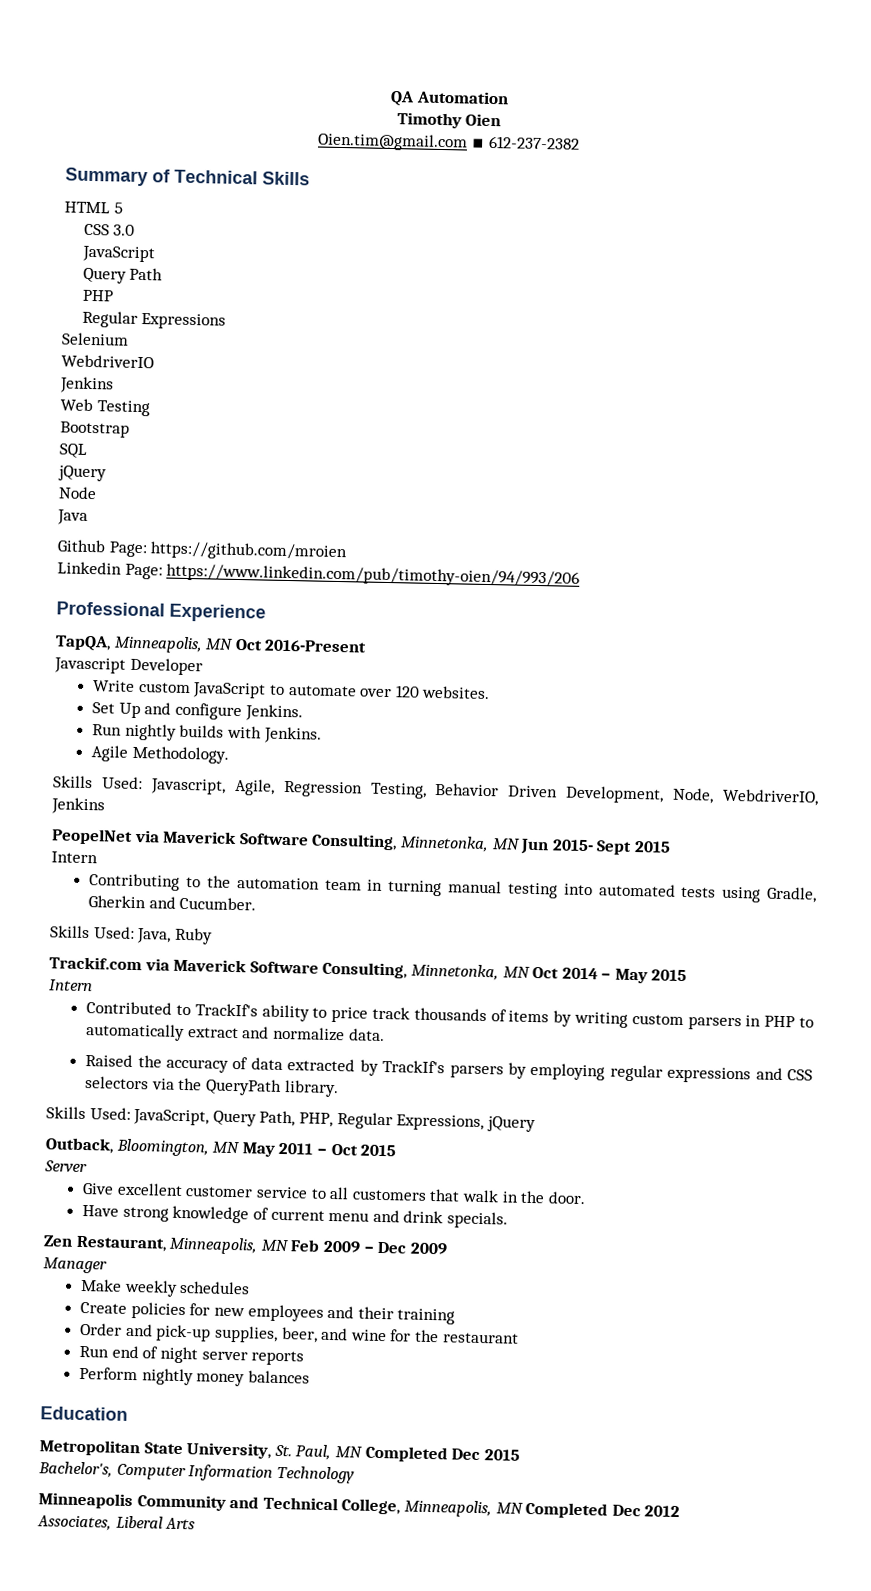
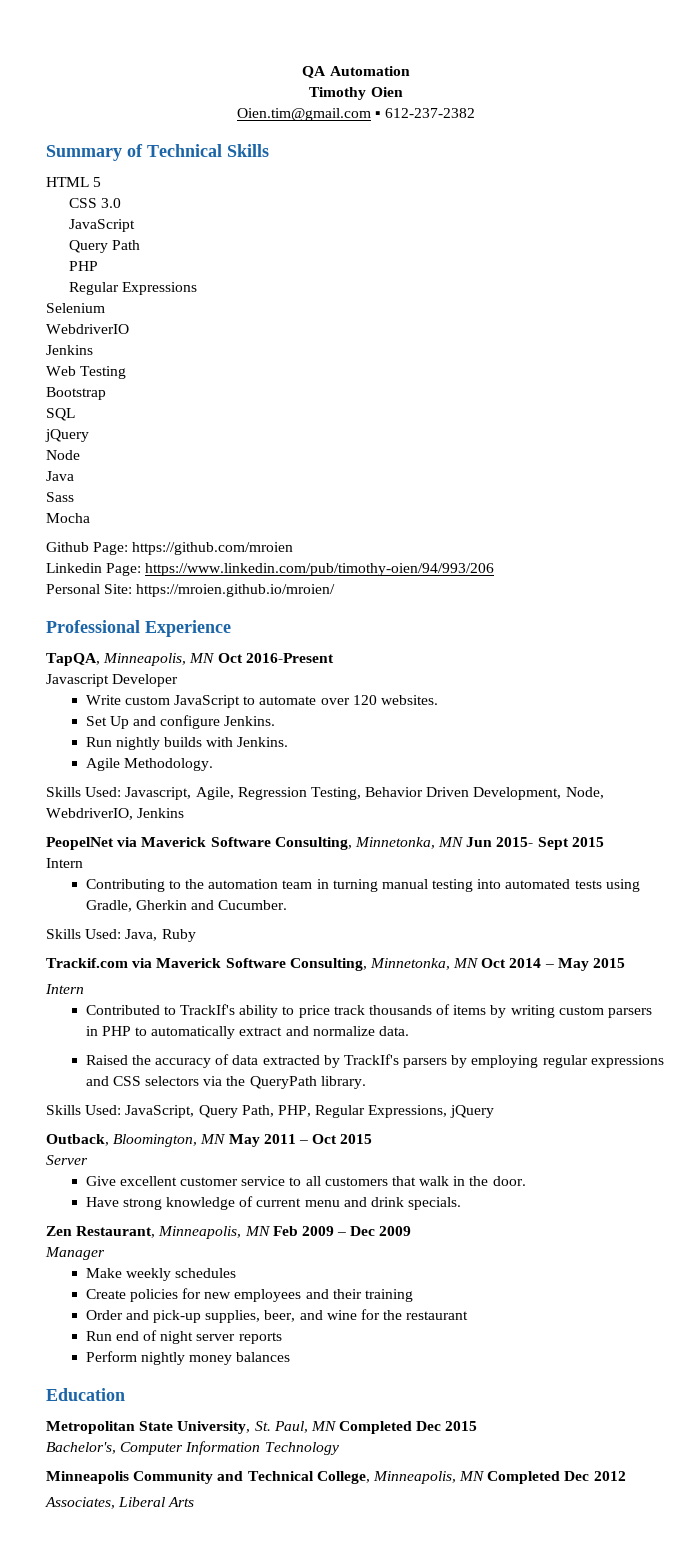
+ Sass
+ Mocha
+ Personal Site: https://mroien.github.io/mroien/

